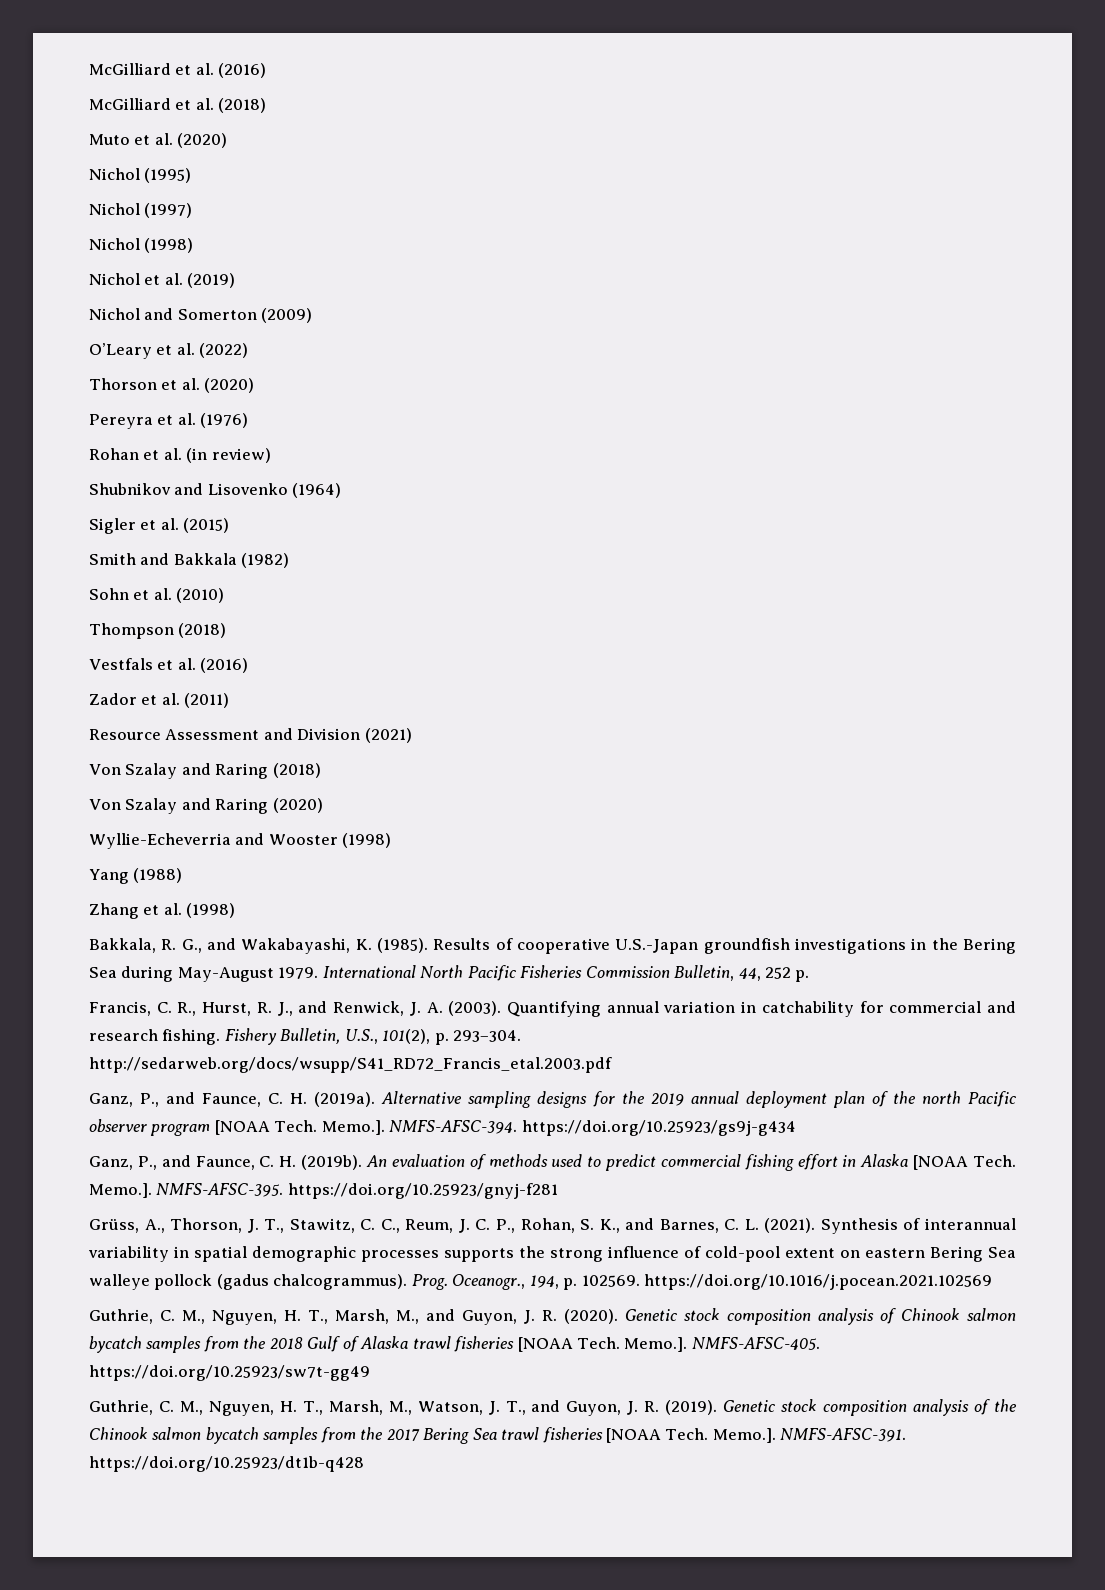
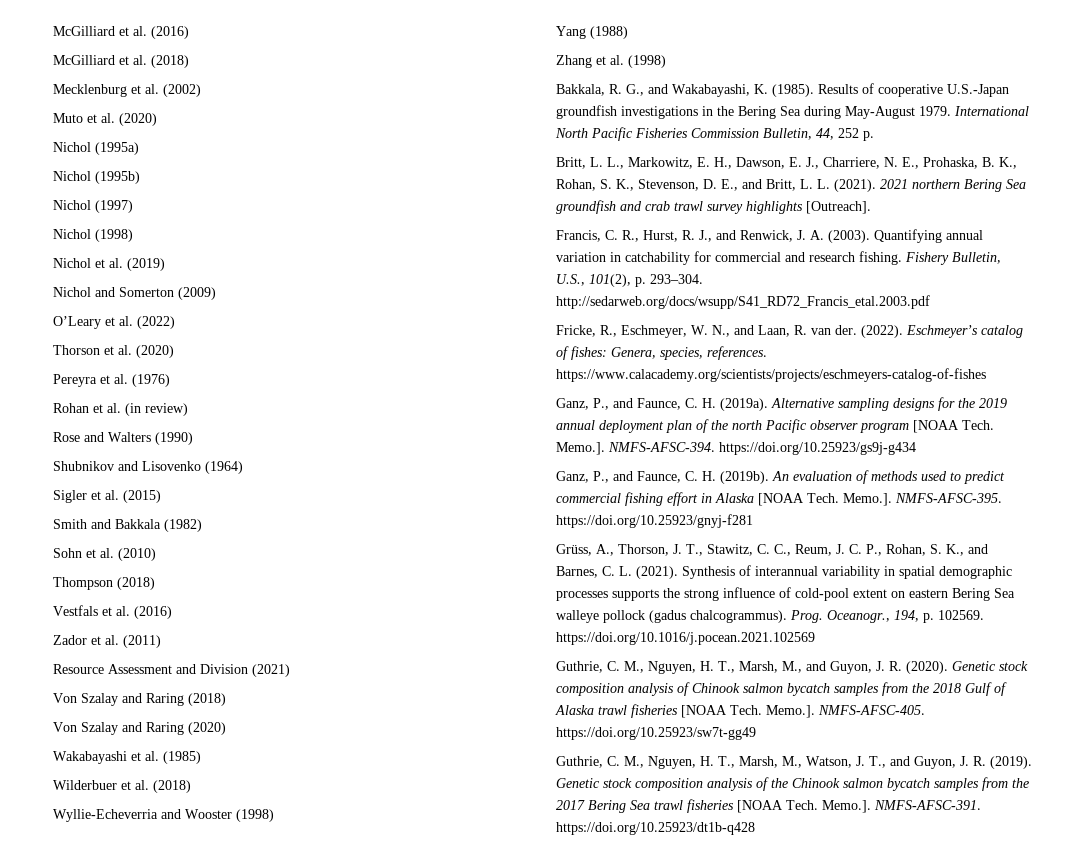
+ Mecklenburg et al. (2002)
- Nichol (1995)
+ Nichol (1995a)
+ Nichol (1995b)
+ Rose and Walters (1990)
+ Wakabayashi et al. (1985)
+ Wilderbuer et al. (2018)
+ Britt, L. L., Markowitz, E. H., Dawson, E. J., Charriere, N. E., Prohaska, B. K., Rohan, S. K., Stevenson, D. E., and Britt, L. L. (2021). 2021 northern Bering Sea groundfish and crab trawl survey highlights [Outreach].
+ Fricke, R., Eschmeyer, W. N., and Laan, R. van der. (2022). Eschmeyer’s catalog of fishes: Genera, species, references. https://www.calacademy.org/scientists/projects/eschmeyers-catalog-of-fishes

